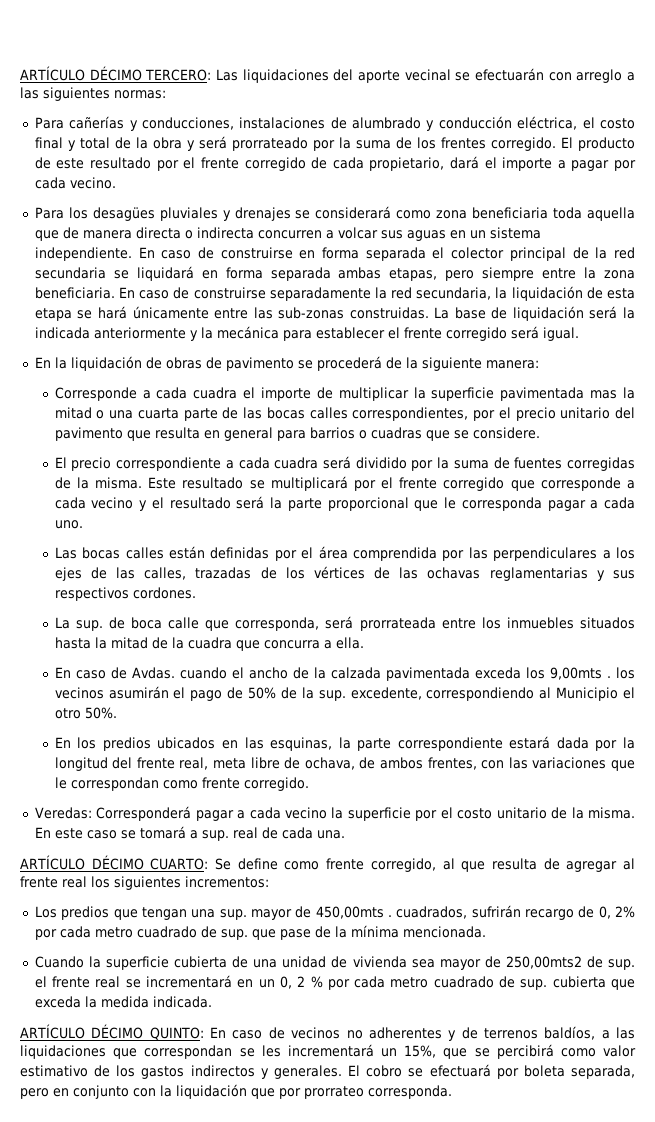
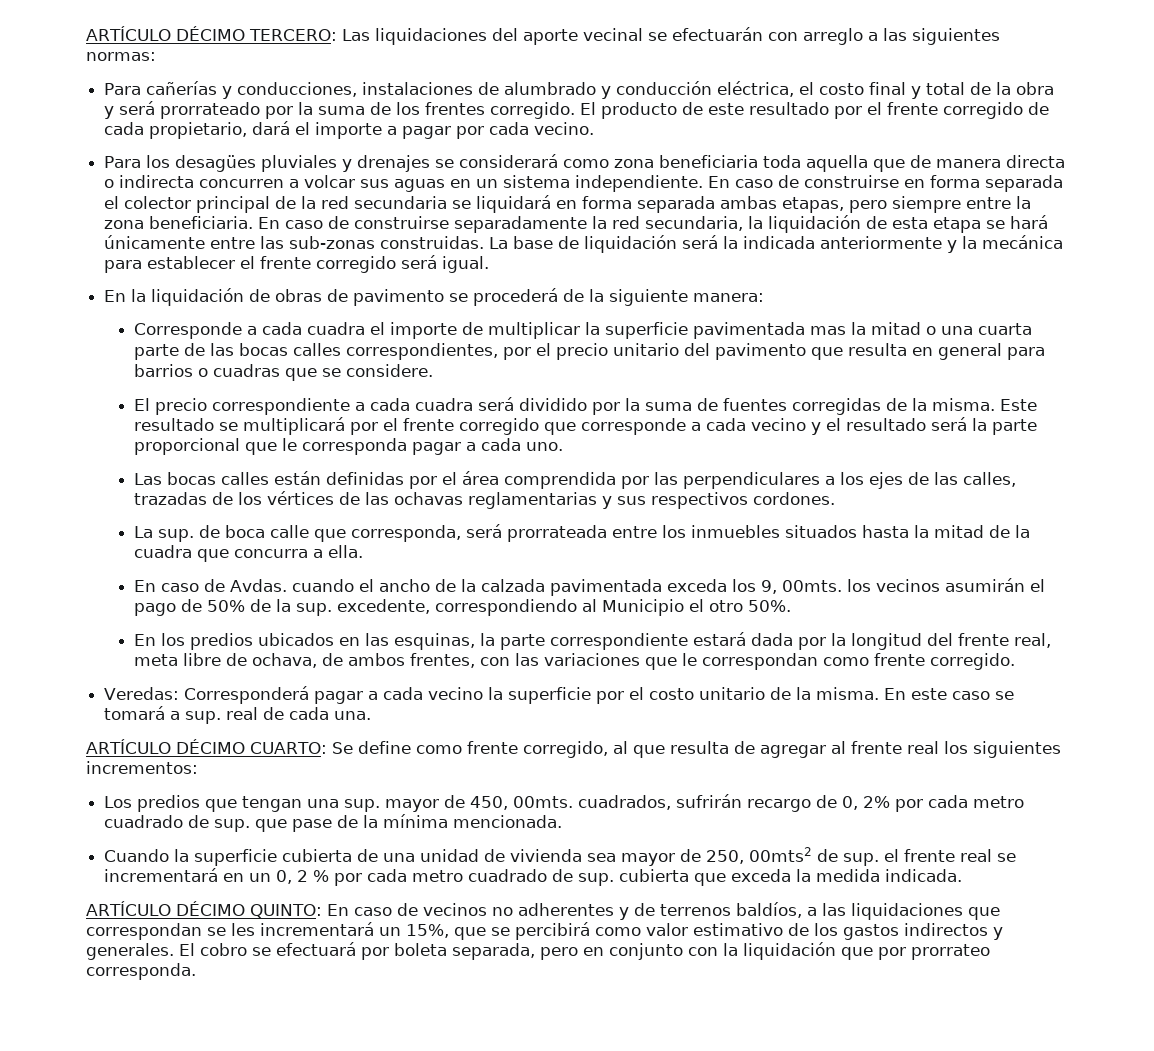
- En caso de Avdas. cuando el ancho de la calzada pavimentada exceda los 9,00mts . los vecinos asumirán el pago de 50% de la sup. excedente, correspondiendo al Municipio el otro 50%.
+ En caso de Avdas. cuando el ancho de la calzada pavimentada exceda los 9, 00mts. los vecinos asumirán el pago de 50% de la sup. excedente, correspondiendo al Municipio el otro 50%.
- Los predios que tengan una sup. mayor de 450,00mts . cuadrados, sufrirán recargo de 0, 2% por cada metro cuadrado de sup. que pase de la mínima mencionada.
+ Los predios que tengan una sup. mayor de 450, 00mts. cuadrados, sufrirán recargo de 0, 2% por cada metro cuadrado de sup. que pase de la mínima mencionada.
- Cuando la superficie cubierta de una unidad de vivienda sea mayor de 250,00mts2 de sup. el frente real se incrementará en un 0, 2 % por cada metro cuadrado de sup. cubierta que exceda la medida indicada.
+ Cuando la superficie cubierta de una unidad de vivienda sea mayor de 250, 00mts2 de sup. el frente real se incrementará en un 0, 2 % por cada metro cuadrado de sup. cubierta que exceda la medida indicada.

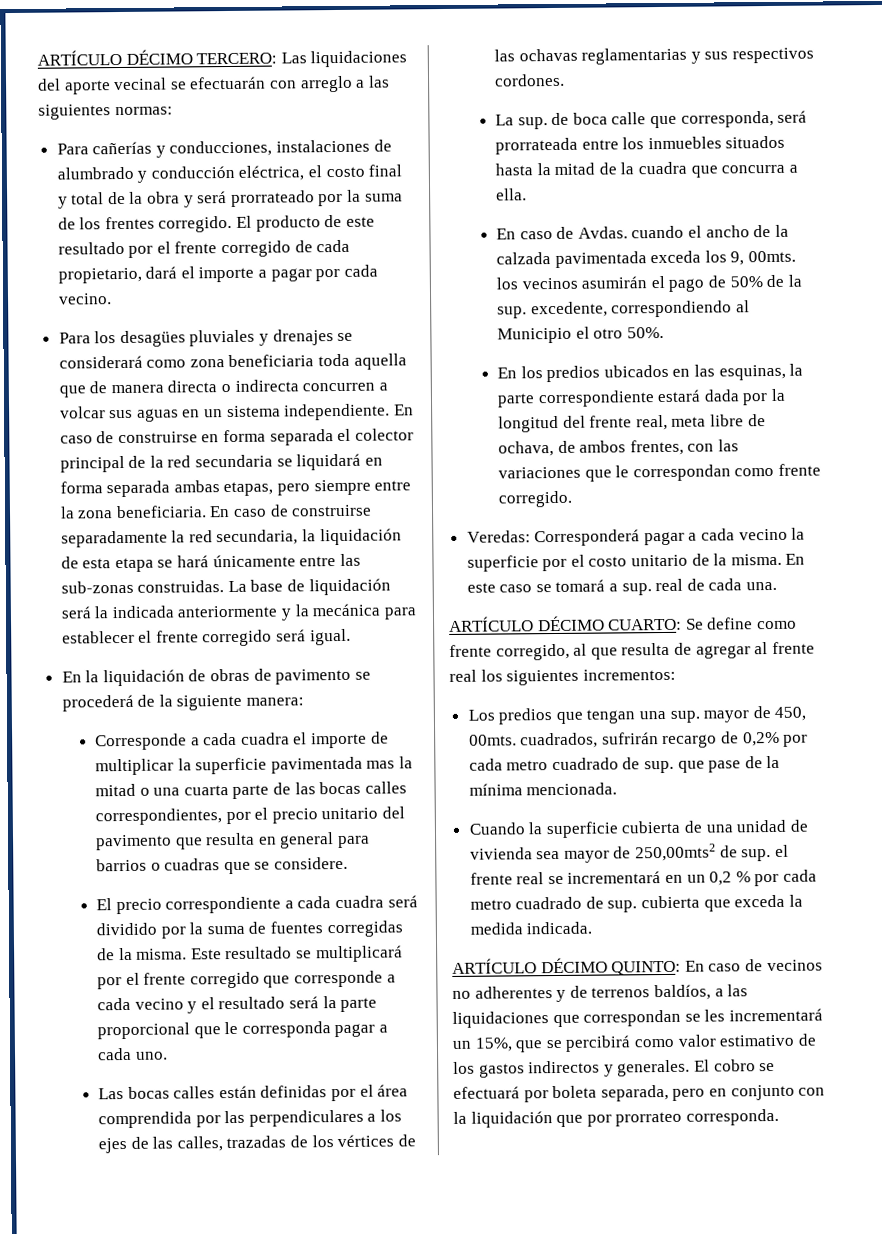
- Los predios que tengan una sup. mayor de 450, 00mts. cuadrados, sufrirán recargo de 0, 2% por cada metro cuadrado de sup. que pase de la mínima mencionada.
+ Los predios que tengan una sup. mayor de 450, 00mts. cuadrados, sufrirán recargo de 0,2% por cada metro cuadrado de sup. que pase de la mínima mencionada.
- Cuando la superficie cubierta de una unidad de vivienda sea mayor de 250, 00mts2 de sup. el frente real se incrementará en un 0, 2 % por cada metro cuadrado de sup. cubierta que exceda la medida indicada.
+ Cuando la superficie cubierta de una unidad de vivienda sea mayor de 250,00mts2 de sup. el frente real se incrementará en un 0,2 % por cada metro cuadrado de sup. cubierta que exceda la medida indicada.

